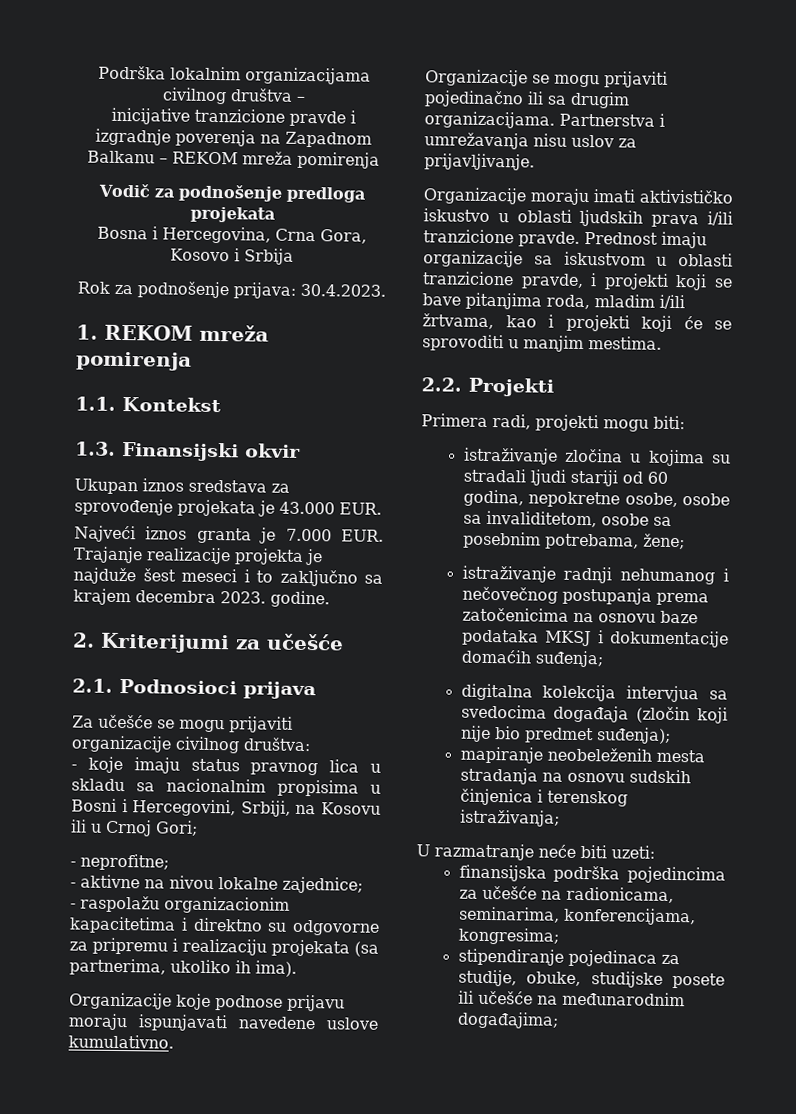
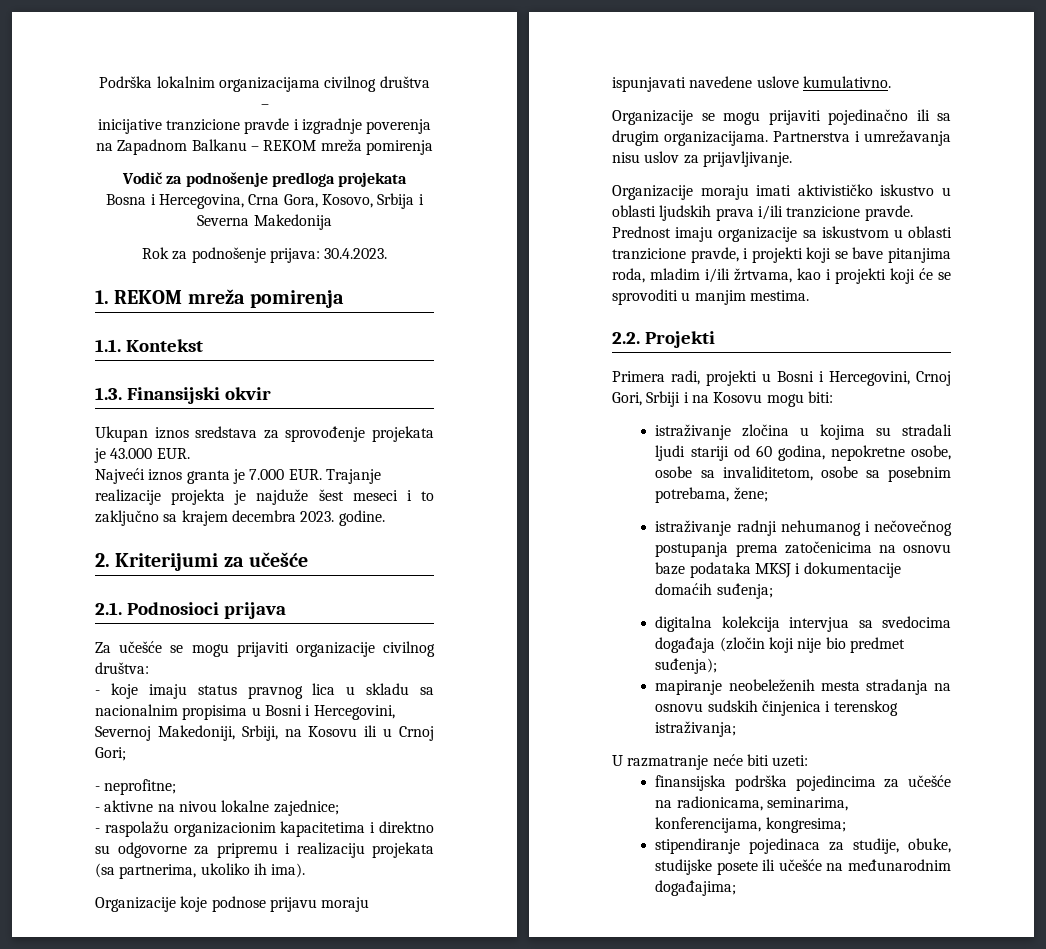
- Bosna i Hercegovina, Crna Gora, Kosovo i Srbija
+ Bosna i Hercegovina, Crna Gora, Kosovo, Srbija i Severna Makedonija
- - koje imaju status pravnog lica u skladu sa nacionalnim propisima u Bosni i Hercegovini, Srbiji, na Kosovu ili u Crnoj Gori;
+ - koje imaju status pravnog lica u skladu sa nacionalnim propisima u Bosni i Hercegovini, Severnoj Makedoniji, Srbiji, na Kosovu ili u Crnoj Gori;
- Primera radi, projekti mogu biti:
+ Primera radi, projekti u Bosni i Hercegovini, Crnoj Gori, Srbiji i na Kosovu mogu biti:

